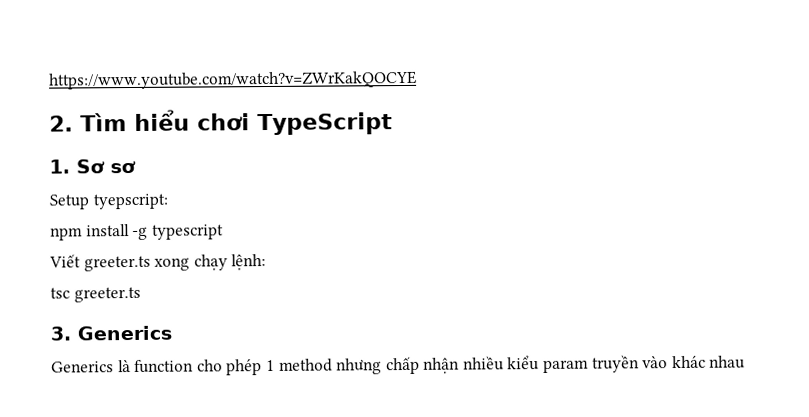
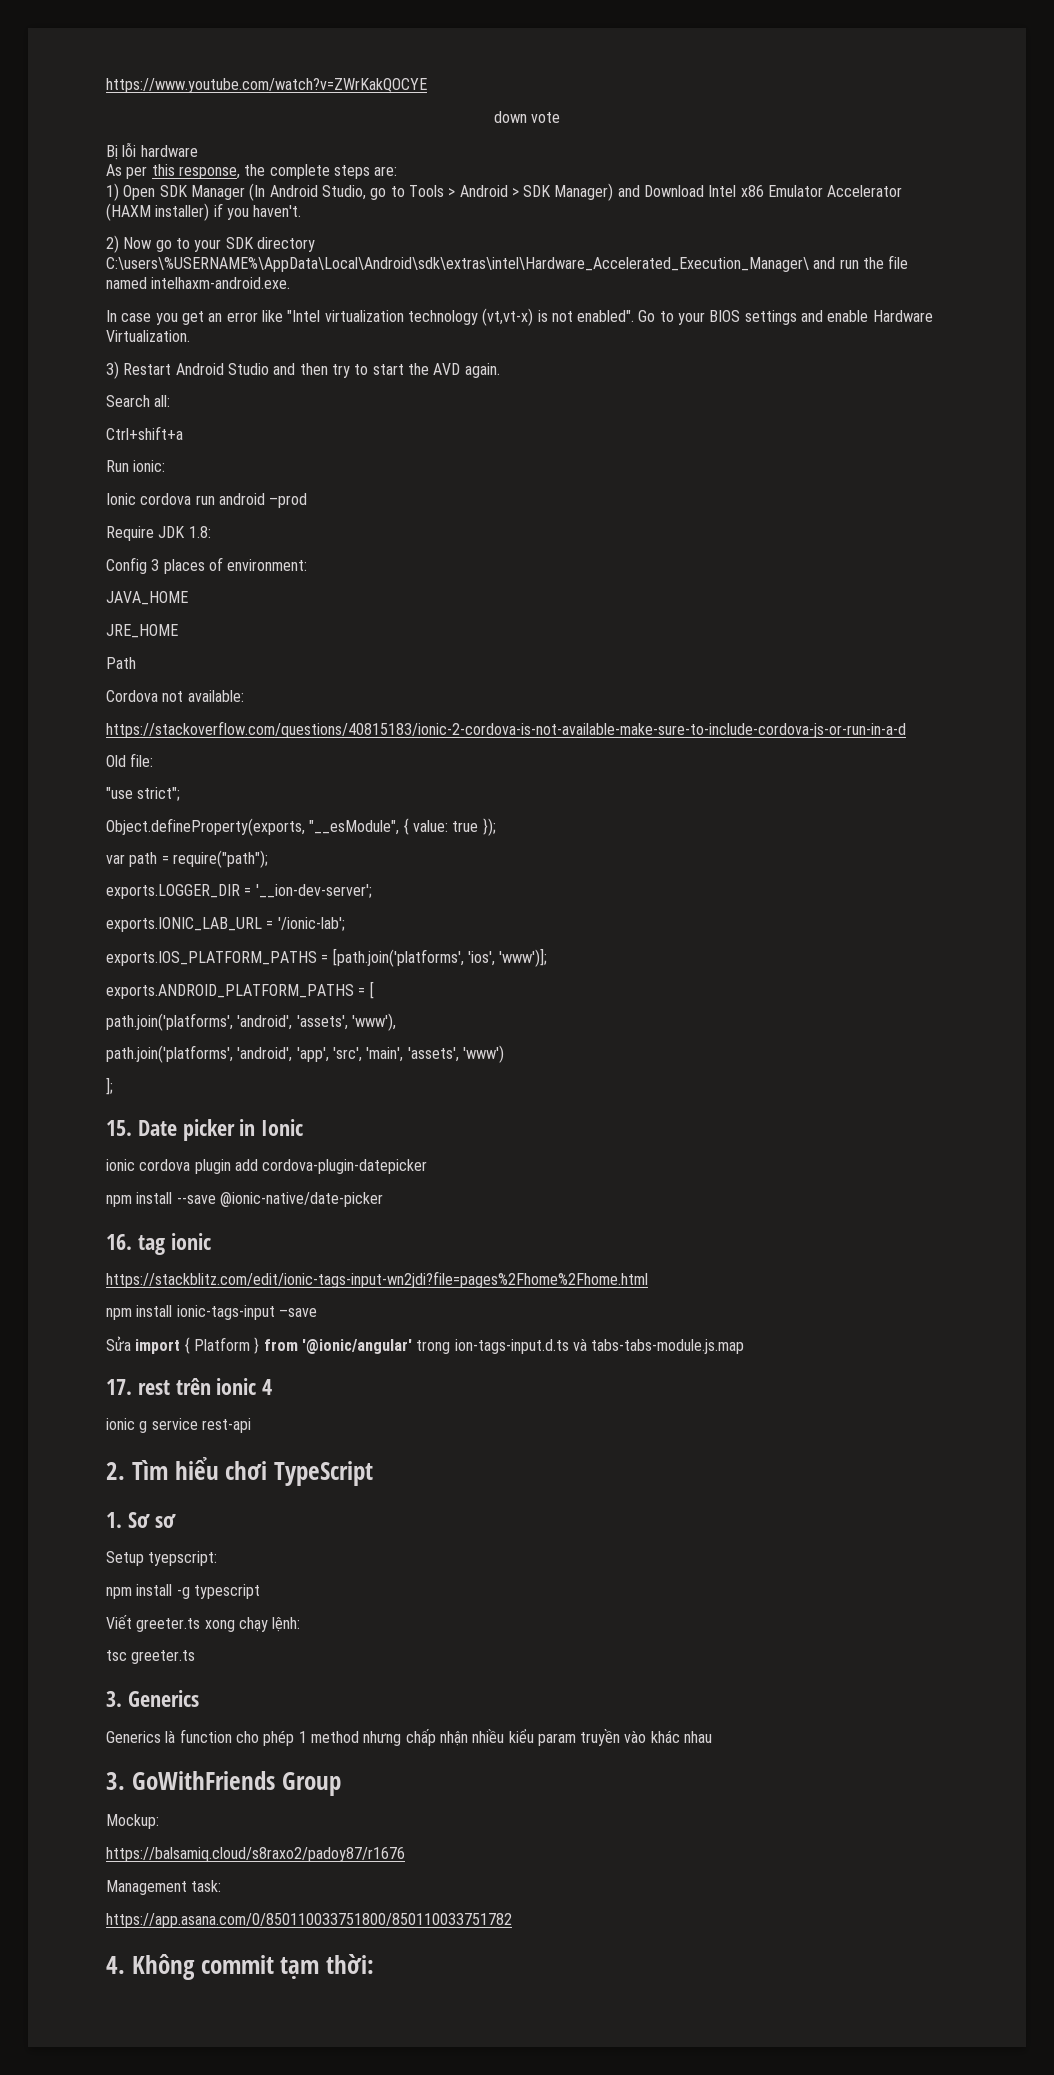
+ down vote
+ Bị lỗi hardware
+ As per this response, the complete steps are:
+ 1) Open SDK Manager (In Android Studio, go to Tools > Android > SDK Manager) and Download Intel x86 Emulator Accelerator (HAXM installer) if you haven't.
+ 2) Now go to your SDK directory C:\users\%USERNAME%\AppData\Local\Android\sdk\extras\intel\Hardware_Accelerated_Execution_Manager\ and run the file named intelhaxm-android.exe.
+ In case you get an error like "Intel virtualization technology (vt,vt-x) is not enabled". Go to your BIOS settings and enable Hardware Virtualization.
+ 3) Restart Android Studio and then try to start the AVD again.
+ Search all:
+ Ctrl+shift+a
+ Run ionic:
+ Ionic cordova run android –prod
+ Require JDK 1.8:
+ Config 3 places of environment:
+ JAVA_HOME
+ JRE_HOME
+ Path
+ Cordova not available:
+ https://stackoverflow.com/questions/40815183/ionic-2-cordova-is-not-available-make-sure-to-include-cordova-js-or-run-in-a-d
+ Old file:
+ "use strict";
+ Object.defineProperty(exports, "__esModule", { value: true });
+ var path = require("path");
+ exports.LOGGER_DIR = '__ion-dev-server';
+ exports.IONIC_LAB_URL = '/ionic-lab';
+ exports.IOS_PLATFORM_PATHS = [path.join('platforms', 'ios', 'www')];
+ exports.ANDROID_PLATFORM_PATHS = [
+ path.join('platforms', 'android', 'assets', 'www'),
+ path.join('platforms', 'android', 'app', 'src', 'main', 'assets', 'www')
+ ];
+ 15. Date picker in Ionic
+ ionic cordova plugin add cordova-plugin-datepicker
+ npm install --save @ionic-native/date-picker
+ 16. tag ionic
+ https://stackblitz.com/edit/ionic-tags-input-wn2jdi?file=pages%2Fhome%2Fhome.html
+ npm install ionic-tags-input –save
+ Sửa import { Platform } from '@ionic/angular' trong ion-tags-input.d.ts và tabs-tabs-module.js.map
+ 17. rest trên ionic 4
+ ionic g service rest-api
+ 3. GoWithFriends Group
+ Mockup:
+ https://balsamiq.cloud/s8raxo2/padoy87/r1676
+ Management task:
+ https://app.asana.com/0/850110033751800/850110033751782
+ 4. Không commit tạm thời:

